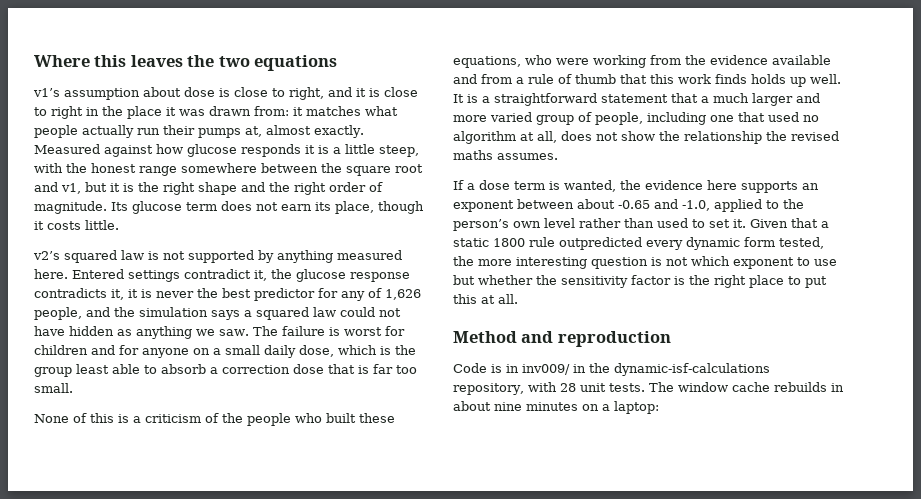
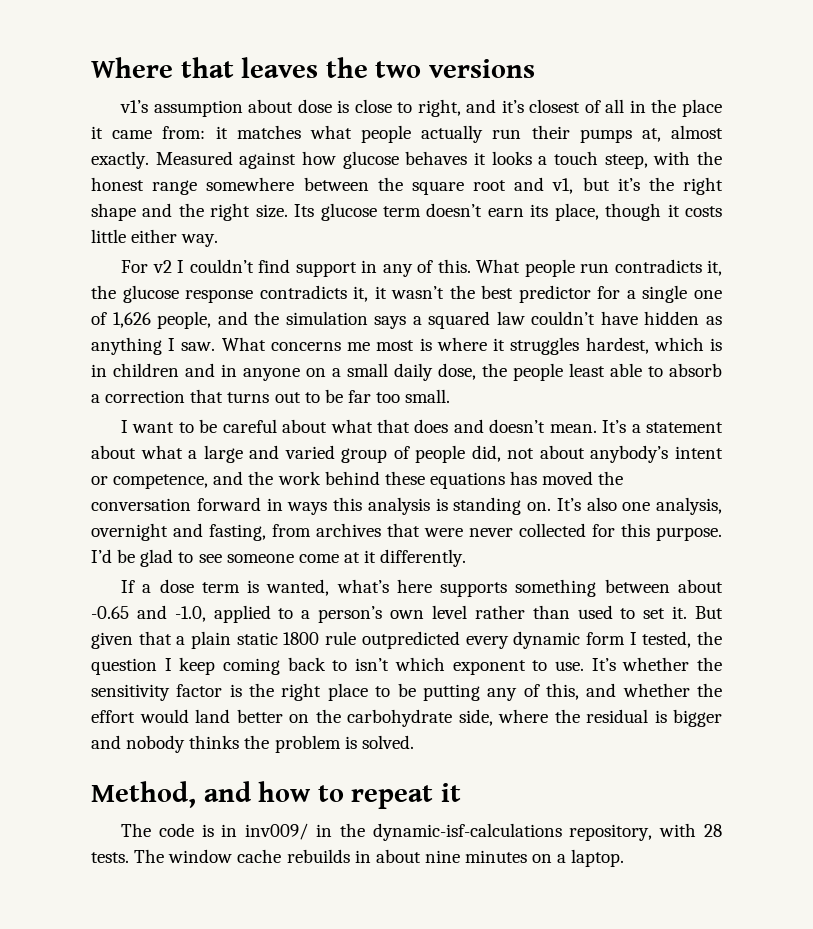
- Where this leaves the two equations
+ Where that leaves the two versions
- v1’s assumption about dose is close to right, and it is close to right in the place it was drawn from: it matches what people actually run their pumps at, almost exactly.
+ v1’s assumption about dose is close to right, and it’s closest of all in the place it came from: it matches what people actually run their pumps at, almost exactly.
- Measured against how glucose responds it is a little steep, with the honest range somewhere between the square root and v1, but it is the right shape and the right order of magnitude.
+ Measured against how glucose behaves it looks a touch steep, with the honest range somewhere between the square root and v1, but it’s the right shape and the right size.
- Its glucose term does not earn its place, though it costs little.
- v2’s squared law is not supported by anything measured here. Entered settings contradict it, the glucose response contradicts it, it is never the best predictor for any of 1,626 people, and the simulation says a squared law could not have hidden as anything we saw. The failure is worst for children and for anyone on a small daily dose, which is the group least able to absorb a correction dose that is far too small.
- None of this is a criticism of the people who built these equations, who were working from the evidence available and from a rule of thumb that this work finds holds up well. It is a straightforward statement that a much larger and more varied group of people, including one that used no algorithm at all, does not show the relationship the revised maths assumes.
+ Its glucose term doesn’t earn its place, though it costs little either way.
+ For v2 I couldn’t find support in any of this. What people run contradicts it, the glucose response contradicts it, it wasn’t the best predictor for a single one of 1,626 people, and the simulation says a squared law couldn’t have hidden as anything I saw. What concerns me most is where it struggles hardest, which is in children and in anyone on a small daily dose, the people least able to absorb a correction that turns out to be far too small.
+ I want to be careful about what that does and doesn’t mean. It’s a statement about what a large and varied group of people did, not about anybody’s intent or competence, and the work behind these equations has moved the conversation forward in ways this analysis is standing on. It’s also one analysis, overnight and fasting, from archives that were never collected for this purpose. I’d be glad to see someone come at it differently.
- If a dose term is wanted, the evidence here supports an exponent between about -0.65 and -1.0, applied to the person’s own level rather than used to set it.
+ If a dose term is wanted, what’s here supports something between about -0.65 and -1.0, applied to a person’s own level rather than used to set it.
- Given that a static 1800 rule outpredicted every dynamic form tested, the more interesting question is not which exponent to use but whether the sensitivity factor is the right place to put this at all.
- Method and reproduction
- Code is in inv009/ in the dynamic-isf-calculations repository, with 28 unit tests.
+ But given that a plain static 1800 rule outpredicted every dynamic form I tested, the question I keep coming back to isn’t which exponent to use. It’s whether the sensitivity factor is the right place to be putting any of this, and whether the effort would land better on the carbohydrate side, where the residual is bigger and nobody thinks the problem is solved.
+ Method, and how to repeat it
+ The code is in inv009/ in the dynamic-isf-calculations repository, with 28 tests.
- The window cache rebuilds in about nine minutes on a laptop:
+ The window cache rebuilds in about nine minutes on a laptop.

